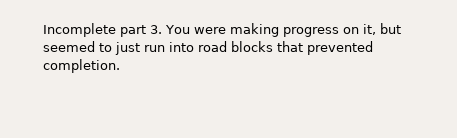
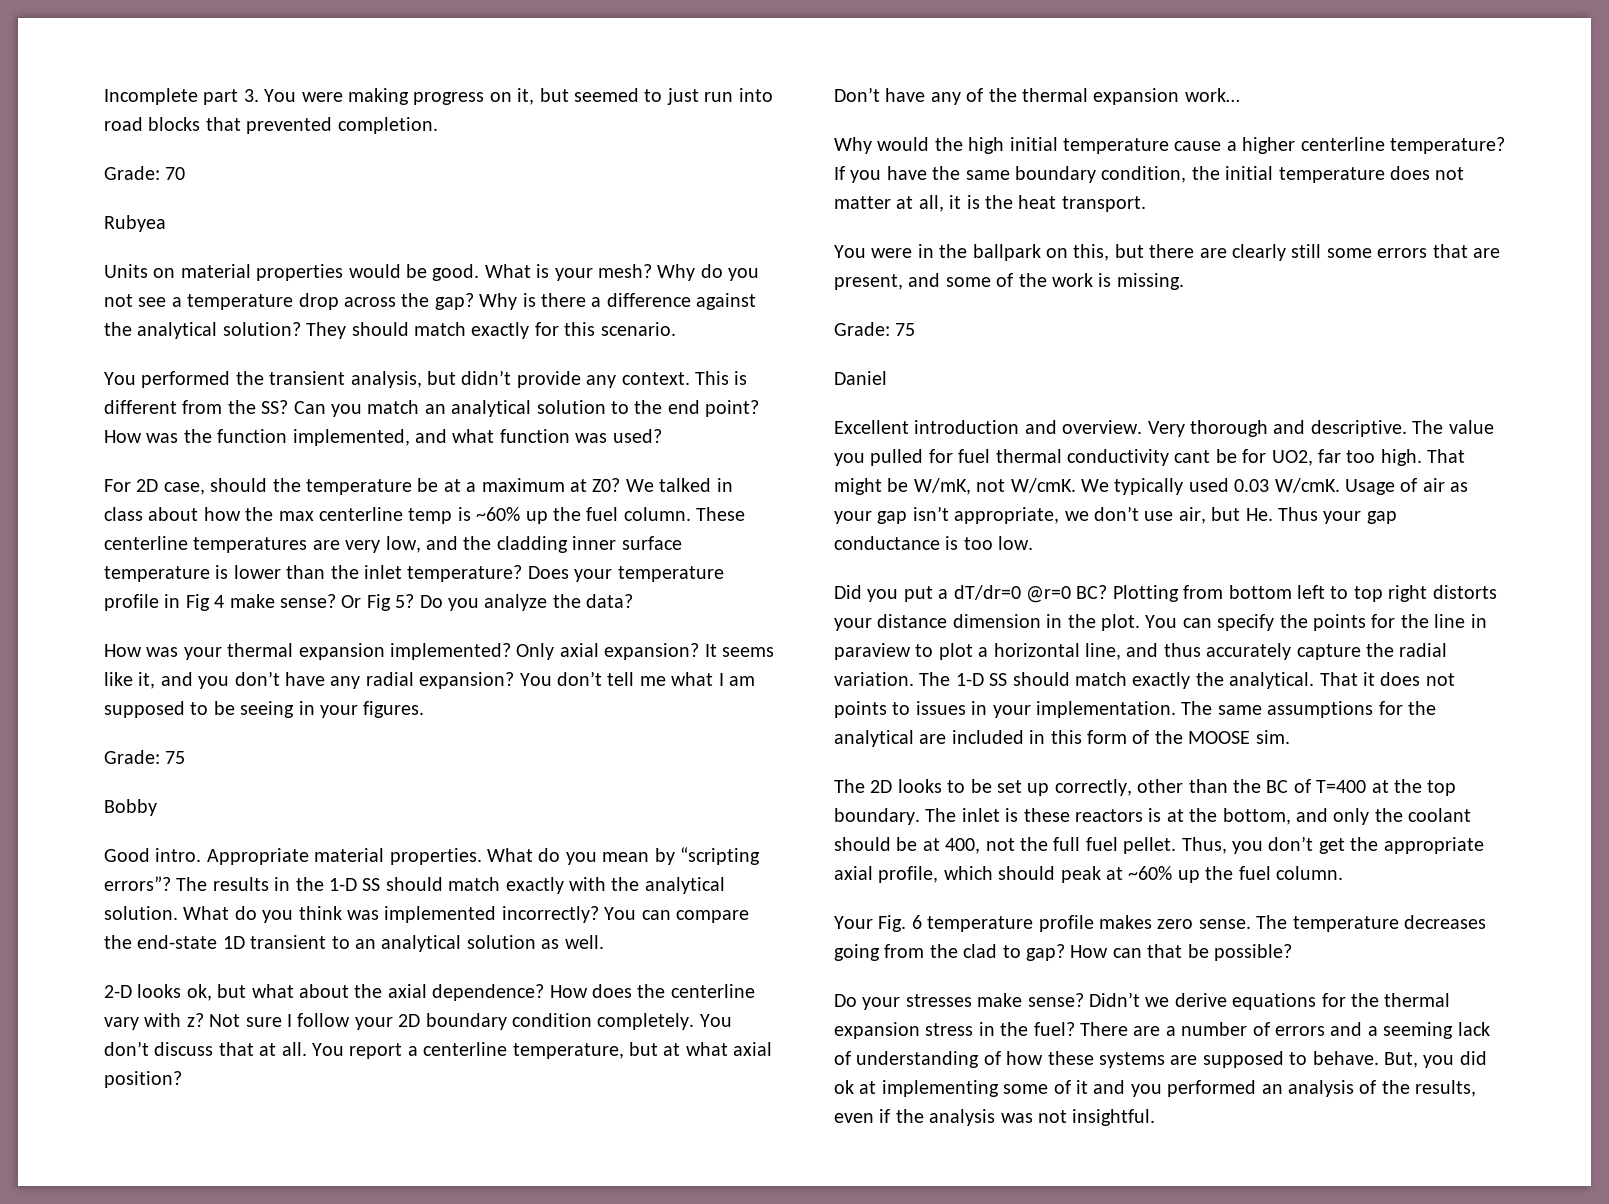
+ Grade: 70
+ Rubyea
+ Units on material properties would be good. What is your mesh? Why do you not see a temperature drop across the gap? Why is there a difference against the analytical solution? They should match exactly for this scenario.
+ You performed the transient analysis, but didn’t provide any context. This is different from the SS? Can you match an analytical solution to the end point? How was the function implemented, and what function was used?
+ For 2D case, should the temperature be at a maximum at Z0? We talked in class about how the max centerline temp is ~60% up the fuel column. These centerline temperatures are very low, and the cladding inner surface temperature is lower than the inlet temperature? Does your temperature profile in Fig 4 make sense? Or Fig 5? Do you analyze the data?
+ How was your thermal expansion implemented? Only axial expansion? It seems like it, and you don’t have any radial expansion? You don’t tell me what I am supposed to be seeing in your figures.
+ Grade: 75
+ Bobby
+ Good intro. Appropriate material properties. What do you mean by “scripting errors”? The results in the 1-D SS should match exactly with the analytical solution. What do you think was implemented incorrectly? You can compare the end-state 1D transient to an analytical solution as well.
+ 2-D looks ok, but what about the axial dependence? How does the centerline vary with z? Not sure I follow your 2D boundary condition completely. You don’t discuss that at all. You report a centerline temperature, but at what axial position?
+ Don’t have any of the thermal expansion work…
+ Why would the high initial temperature cause a higher centerline temperature? If you have the same boundary condition, the initial temperature does not matter at all, it is the heat transport.
+ You were in the ballpark on this, but there are clearly still some errors that are present, and some of the work is missing.
+ Grade: 75
+ Daniel
+ Excellent introduction and overview. Very thorough and descriptive. The value you pulled for fuel thermal conductivity cant be for UO2, far too high. That might be W/mK, not W/cmK. We typically used 0.03 W/cmK. Usage of air as your gap isn’t appropriate, we don’t use air, but He. Thus your gap conductance is too low.
+ Did you put a dT/dr=0 @r=0 BC? Plotting from bottom left to top right distorts your distance dimension in the plot. You can specify the points for the line in paraview to plot a horizontal line, and thus accurately capture the radial variation. The 1-D SS should match exactly the analytical. That it does not points to issues in your implementation. The same assumptions for the analytical are included in this form of the MOOSE sim.
+ The 2D looks to be set up correctly, other than the BC of T=400 at the top boundary. The inlet is these reactors is at the bottom, and only the coolant should be at 400, not the full fuel pellet. Thus, you don’t get the appropriate axial profile, which should peak at ~60% up the fuel column.
+ Your Fig. 6 temperature profile makes zero sense. The temperature decreases going from the clad to gap? How can that be possible?
+ Do your stresses make sense? Didn’t we derive equations for the thermal expansion stress in the fuel? There are a number of errors and a seeming lack of understanding of how these systems are supposed to behave. But, you did ok at implementing some of it and you performed an analysis of the results, even if the analysis was not insightful.

